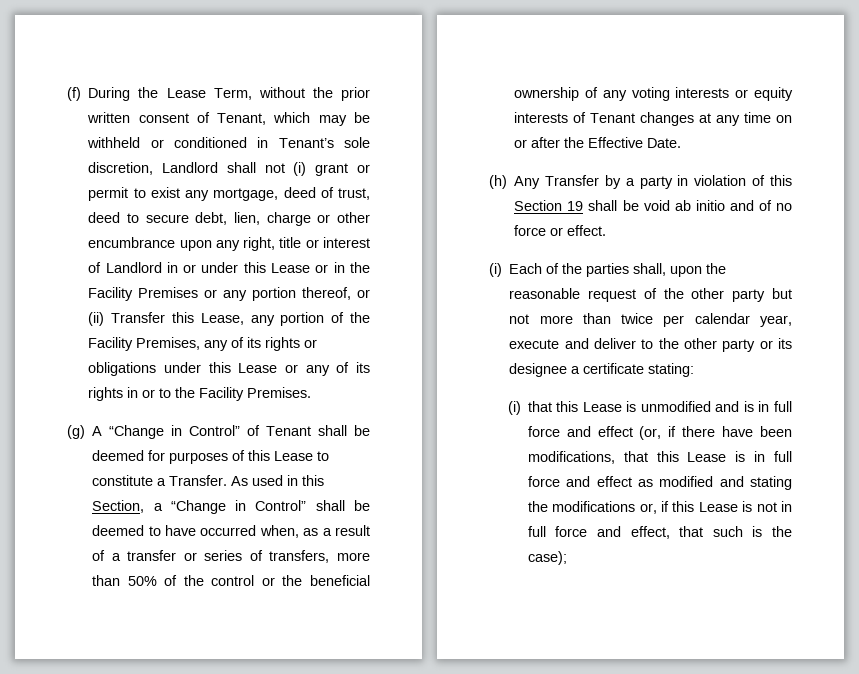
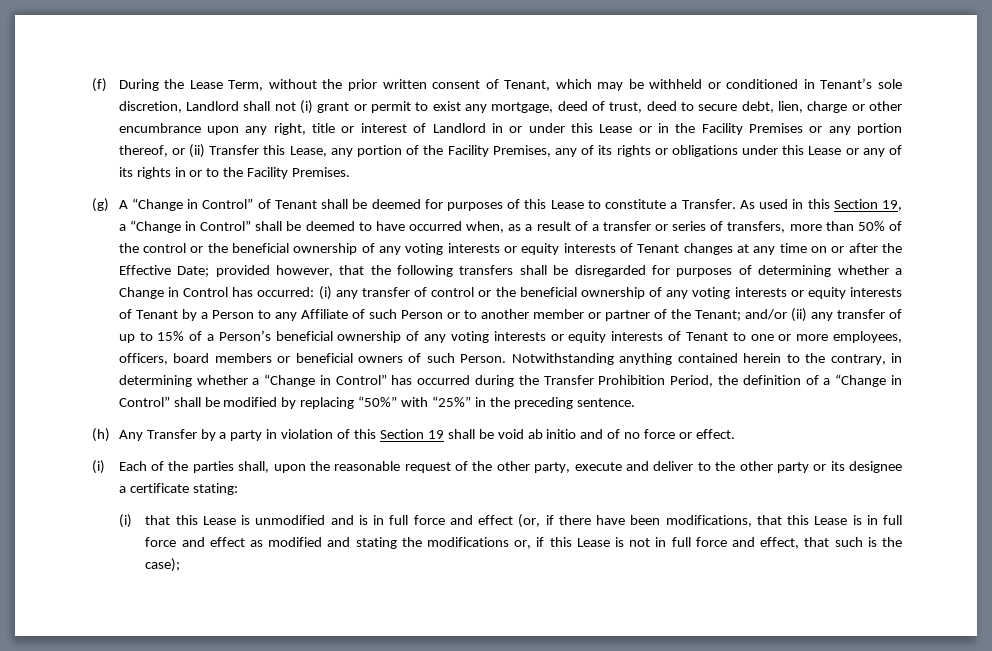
- As used in this Section, a “Change in Control” shall be deemed to have occurred when, as a result of a transfer or series of transfers, more than 50% of the control or the beneficial ownership of any voting interests or equity interests of Tenant changes at any time on or after the Effective Date.
+ As used in this Section 19, a “Change in Control” shall be deemed to have occurred when, as a result of a transfer or series of transfers, more than 50% of the control or the beneficial ownership of any voting interests or equity interests of Tenant changes at any time on or after the Effective Date; provided however, that the following transfers shall be disregarded for purposes of determining whether a Change in Control has occurred: (i) any transfer of control or the beneficial ownership of any voting interests or equity interests of Tenant by a Person to any Affiliate of such Person or to another member or partner of the Tenant; and/or (ii) any transfer of up to 15% of a Person’s beneficial ownership of any voting interests or equity interests of Tenant to one or more employees, officers, board members or beneficial owners of such Person. Notwithstanding anything contained herein to the contrary, in determining whether a “Change in Control” has occurred during the Transfer Prohibition Period, the definition of a “Change in Control” shall be modified by replacing “50%” with “25%” in the preceding sentence.
- (i) Each of the parties shall, upon the reasonable request of the other party but not more than twice per calendar year, execute and deliver to the other party or its designee a certificate stating:
+ (i) Each of the parties shall, upon the reasonable request of the other party, execute and deliver to the other party or its designee a certificate stating:

